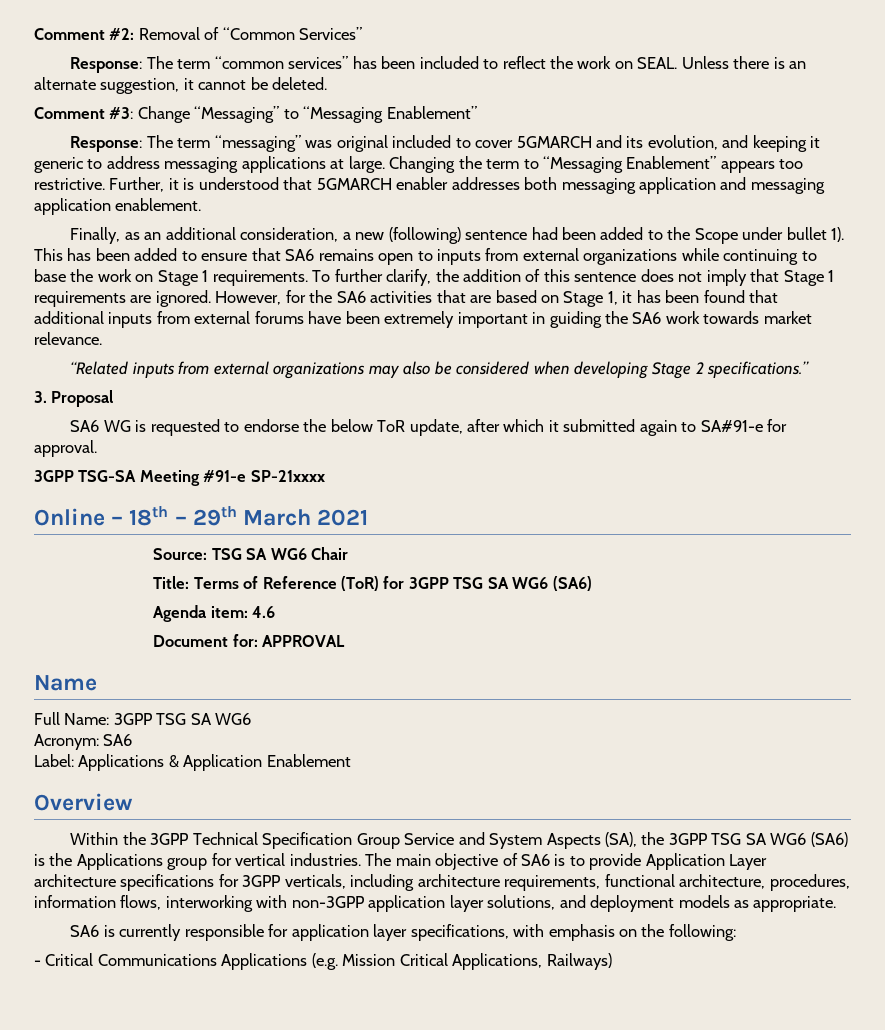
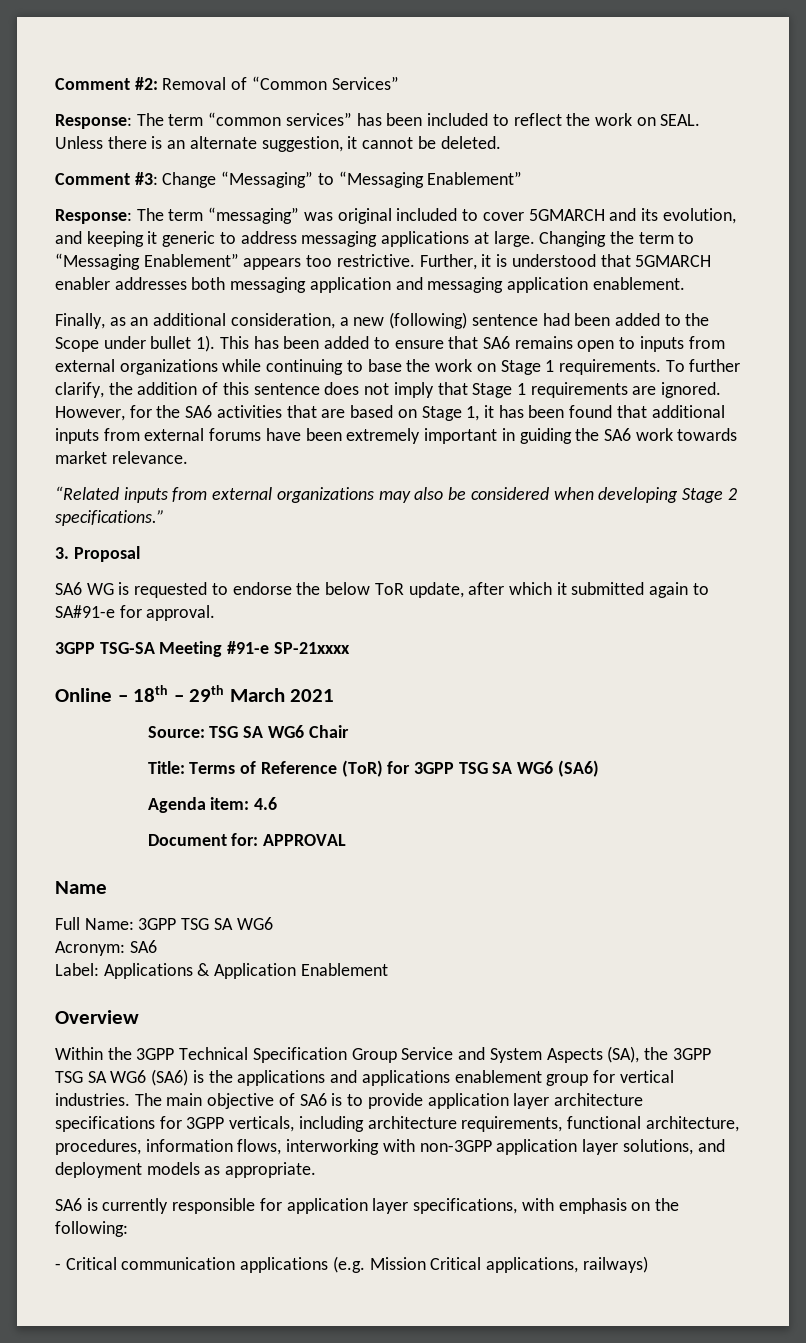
- Within the 3GPP Technical Specification Group Service and System Aspects (SA), the 3GPP TSG SA WG6 (SA6) is the Applications group for vertical industries.
+ Within the 3GPP Technical Specification Group Service and System Aspects (SA), the 3GPP TSG SA WG6 (SA6) is the applications and applications enablement group for vertical industries.
- The main objective of SA6 is to provide Application Layer architecture specifications for 3GPP verticals, including architecture requirements, functional architecture, procedures, information flows, interworking with non-3GPP application layer solutions, and deployment models as appropriate.
+ The main objective of SA6 is to provide application layer architecture specifications for 3GPP verticals, including architecture requirements, functional architecture, procedures, information flows, interworking with non-3GPP application layer solutions, and deployment models as appropriate.
- - Critical Communications Applications (e.g. Mission Critical Applications, Railways)
+ - Critical communication applications (e.g. Mission Critical applications, railways)

